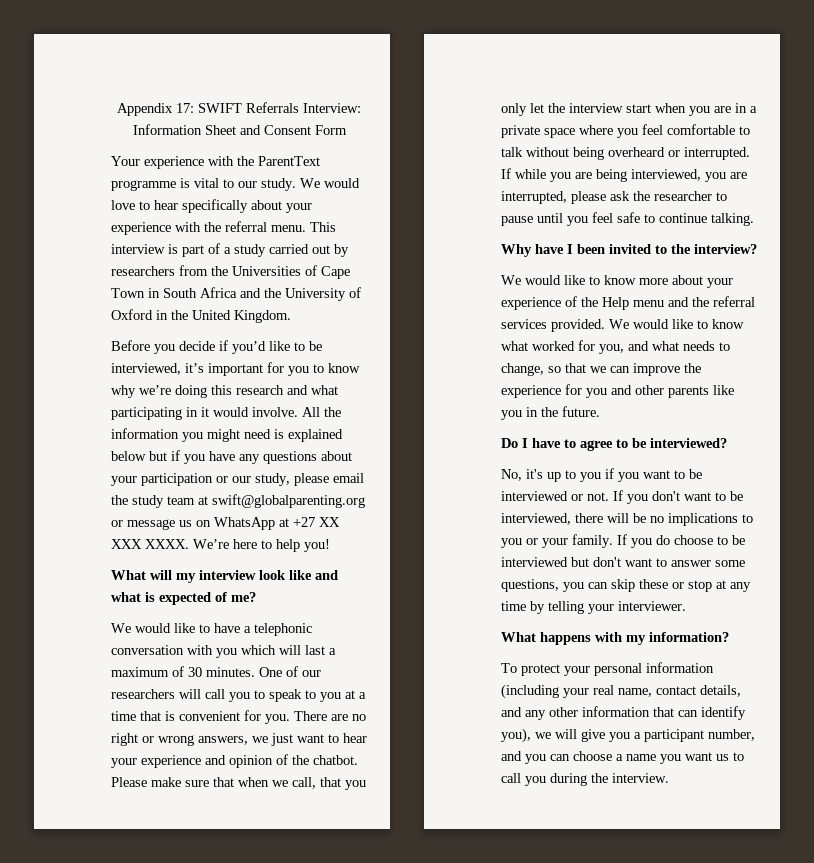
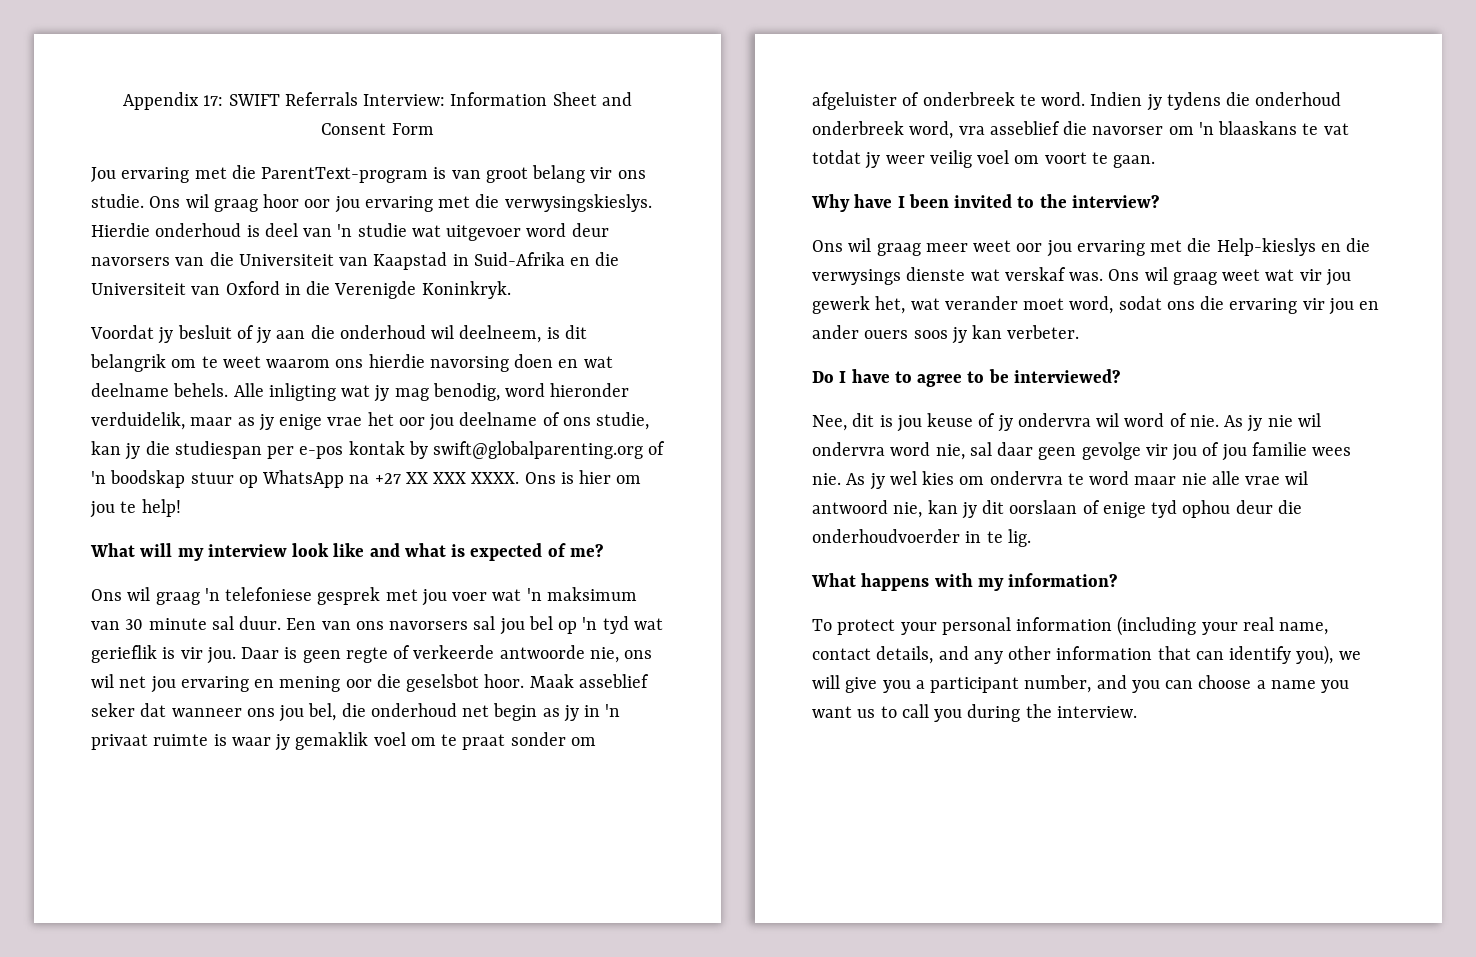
- Your experience with the ParentText programme is vital to our study. We would love to hear specifically about your experience with the referral menu. This interview is part of a study carried out by researchers from the Universities of Cape Town in South Africa and the University of Oxford in the United Kingdom.
- Before you decide if you’d like to be interviewed, it’s important for you to know why we’re doing this research and what participating in it would involve. All the information you might need is explained below but if you have any questions about your participation or our study, please email the study team at swift@globalparenting.org or message us on WhatsApp at +27 XX XXX XXXX. We’re here to help you!
+ Jou ervaring met die ParentText-program is van groot belang vir ons studie. Ons wil graag hoor oor jou ervaring met die verwysingskieslys. Hierdie onderhoud is deel van 'n studie wat uitgevoer word deur navorsers van die Universiteit van Kaapstad in Suid-Afrika en die Universiteit van Oxford in die Verenigde Koninkryk.
+ Voordat jy besluit of jy aan die onderhoud wil deelneem, is dit belangrik om te weet waarom ons hierdie navorsing doen en wat deelname behels. Alle inligting wat jy mag benodig, word hieronder verduidelik, maar as jy enige vrae het oor jou deelname of ons studie, kan jy die studiespan per e-pos kontak by swift@globalparenting.org of 'n boodskap stuur op WhatsApp na +27 XX XXX XXXX. Ons is hier om jou te help!
- We would like to have a telephonic conversation with you which will last a maximum of 30 minutes. One of our researchers will call you to speak to you at a time that is convenient for you. There are no right or wrong answers, we just want to hear your experience and opinion of the chatbot. Please make sure that when we call, that you only let the interview start when you are in a private space where you feel comfortable to talk without being overheard or interrupted. If while you are being interviewed, you are interrupted, please ask the researcher to pause until you feel safe to continue talking.
+ Ons wil graag 'n telefoniese gesprek met jou voer wat 'n maksimum van 30 minute sal duur. Een van ons navorsers sal jou bel op 'n tyd wat gerieflik is vir jou. Daar is geen regte of verkeerde antwoorde nie, ons wil net jou ervaring en mening oor die geselsbot hoor. Maak asseblief seker dat wanneer ons jou bel, die onderhoud net begin as jy in 'n privaat ruimte is waar jy gemaklik voel om te praat sonder om afgeluister of onderbreek te word. Indien jy tydens die onderhoud onderbreek word, vra asseblief die navorser om 'n blaaskans te vat totdat jy weer veilig voel om voort te gaan.
- We would like to know more about your experience of the Help menu and the referral services provided. We would like to know what worked for you, and what needs to change, so that we can improve the experience for you and other parents like you in the future.
+ Ons wil graag meer weet oor jou ervaring met die Help-kieslys en die verwysings dienste wat verskaf was. Ons wil graag weet wat vir jou gewerk het, wat verander moet word, sodat ons die ervaring vir jou en ander ouers soos jy kan verbeter.
- No, it's up to you if you want to be interviewed or not. If you don't want to be interviewed, there will be no implications to you or your family. If you do choose to be interviewed but don't want to answer some questions, you can skip these or stop at any time by telling your interviewer.
+ Nee, dit is jou keuse of jy ondervra wil word of nie. As jy nie wil ondervra word nie, sal daar geen gevolge vir jou of jou familie wees nie. As jy wel kies om ondervra te word maar nie alle vrae wil antwoord nie, kan jy dit oorslaan of enige tyd ophou deur die onderhoudvoerder in te lig.

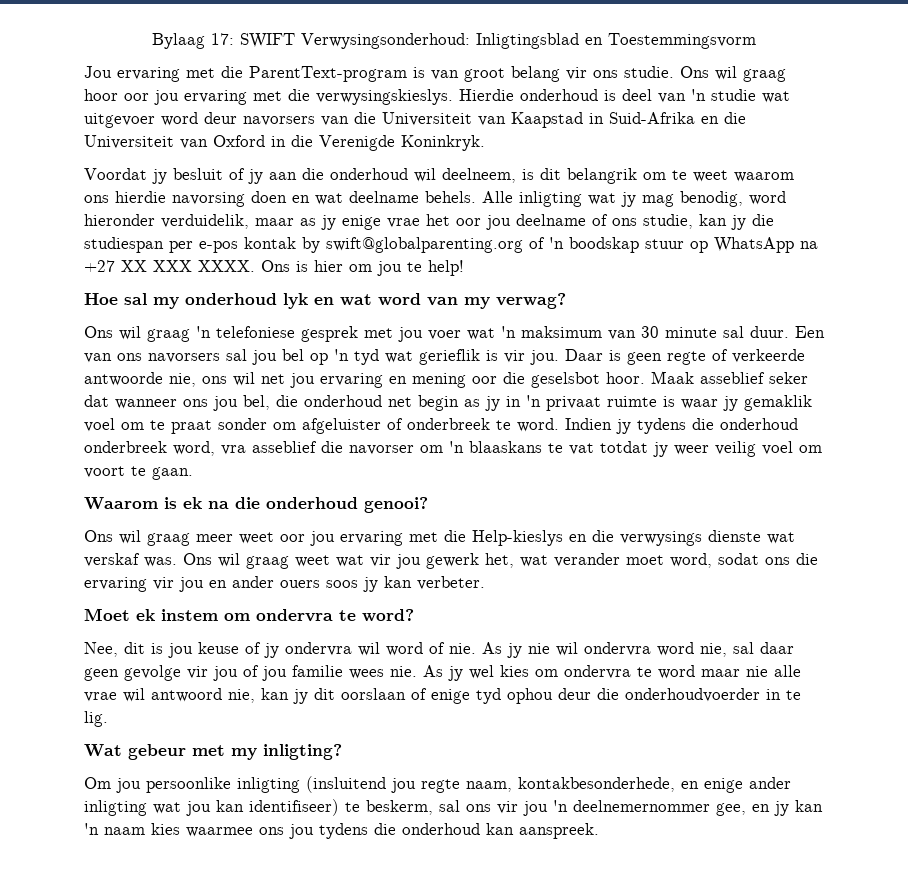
- Appendix 17: SWIFT Referrals Interview: Information Sheet and Consent Form
+ Bylaag 17: SWIFT Verwysingsonderhoud: Inligtingsblad en Toestemmingsvorm
- What will my interview look like and what is expected of me?
+ Hoe sal my onderhoud lyk en wat word van my verwag?
- Why have I been invited to the interview?
+ Waarom is ek na die onderhoud genooi?
- Do I have to agree to be interviewed?
+ Moet ek instem om ondervra te word?
- What happens with my information?
- To protect your personal information (including your real name, contact details, and any other information that can identify you), we will give you a participant number, and you can choose a name you want us to call you during the interview.
+ Wat gebeur met my inligting?
+ Om jou persoonlike inligting (insluitend jou regte naam, kontakbesonderhede, en enige ander inligting wat jou kan identifiseer) te beskerm, sal ons vir jou 'n deelnemernommer gee, en jy kan 'n naam kies waarmee ons jou tydens die onderhoud kan aanspreek.

